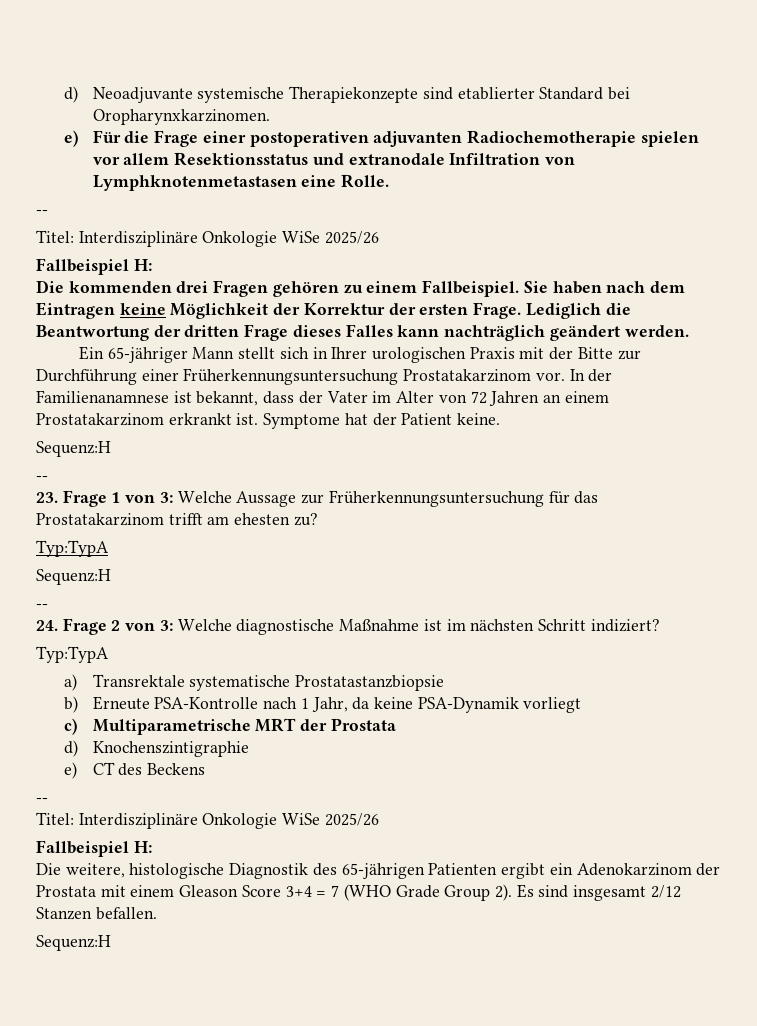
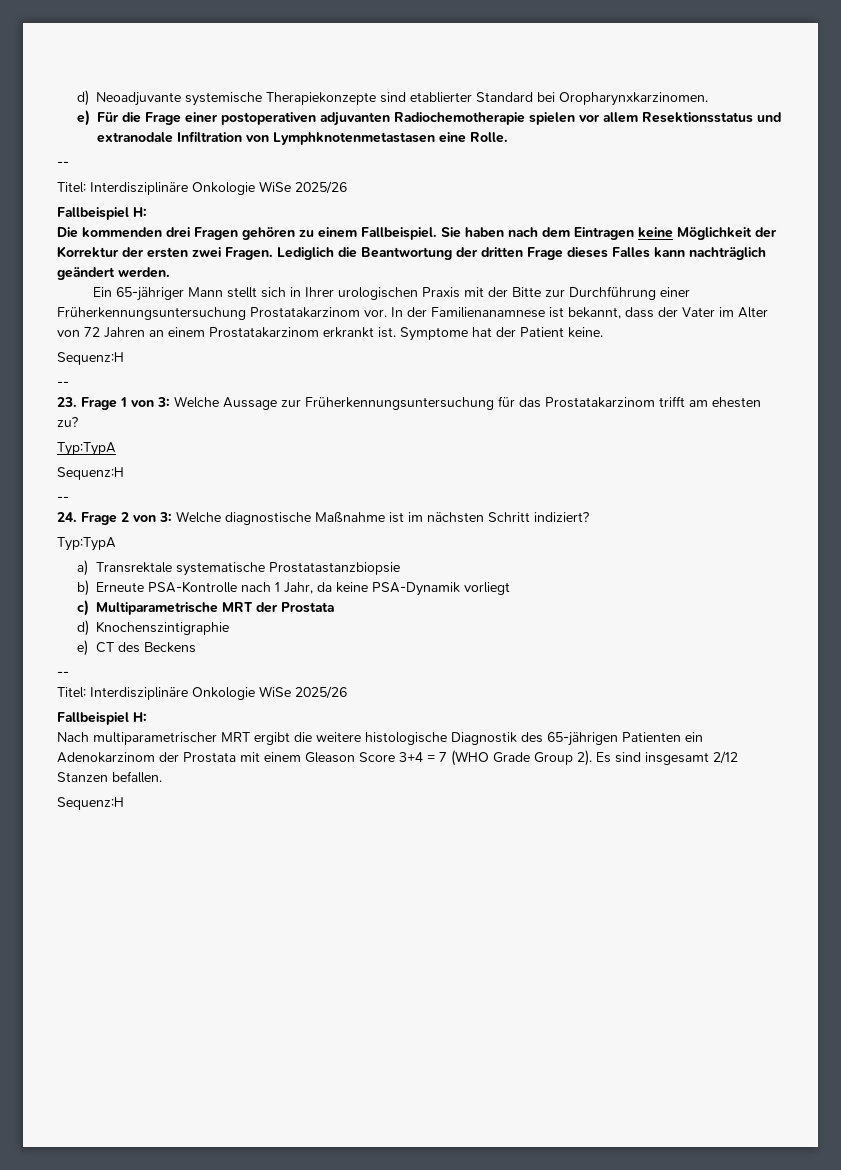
- Sie haben nach dem Eintragen keine Möglichkeit der Korrektur der ersten Frage.
+ Sie haben nach dem Eintragen keine Möglichkeit der Korrektur der ersten zwei Fragen.
- Die weitere, histologische Diagnostik des 65-jährigen Patienten ergibt ein Adenokarzinom der Prostata mit einem Gleason Score 3+4 = 7 (WHO Grade Group 2).
+ Nach multiparametrischer MRT ergibt die weitere histologische Diagnostik des 65-jährigen Patienten ein Adenokarzinom der Prostata mit einem Gleason Score 3+4 = 7 (WHO Grade Group 2).

